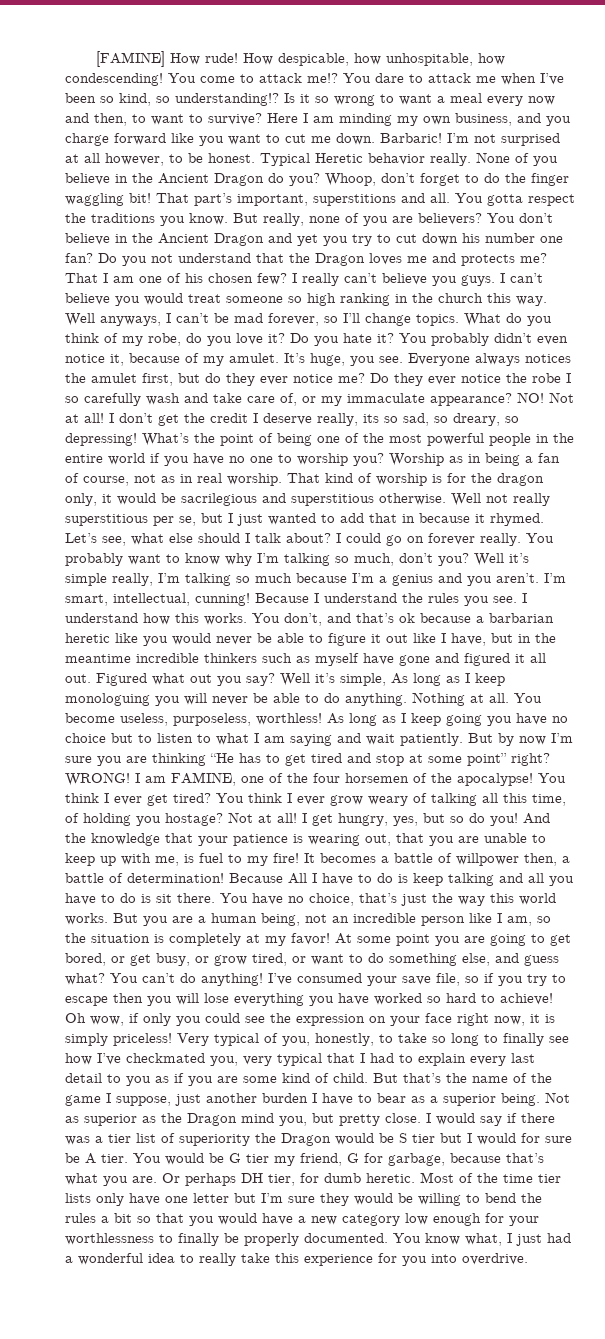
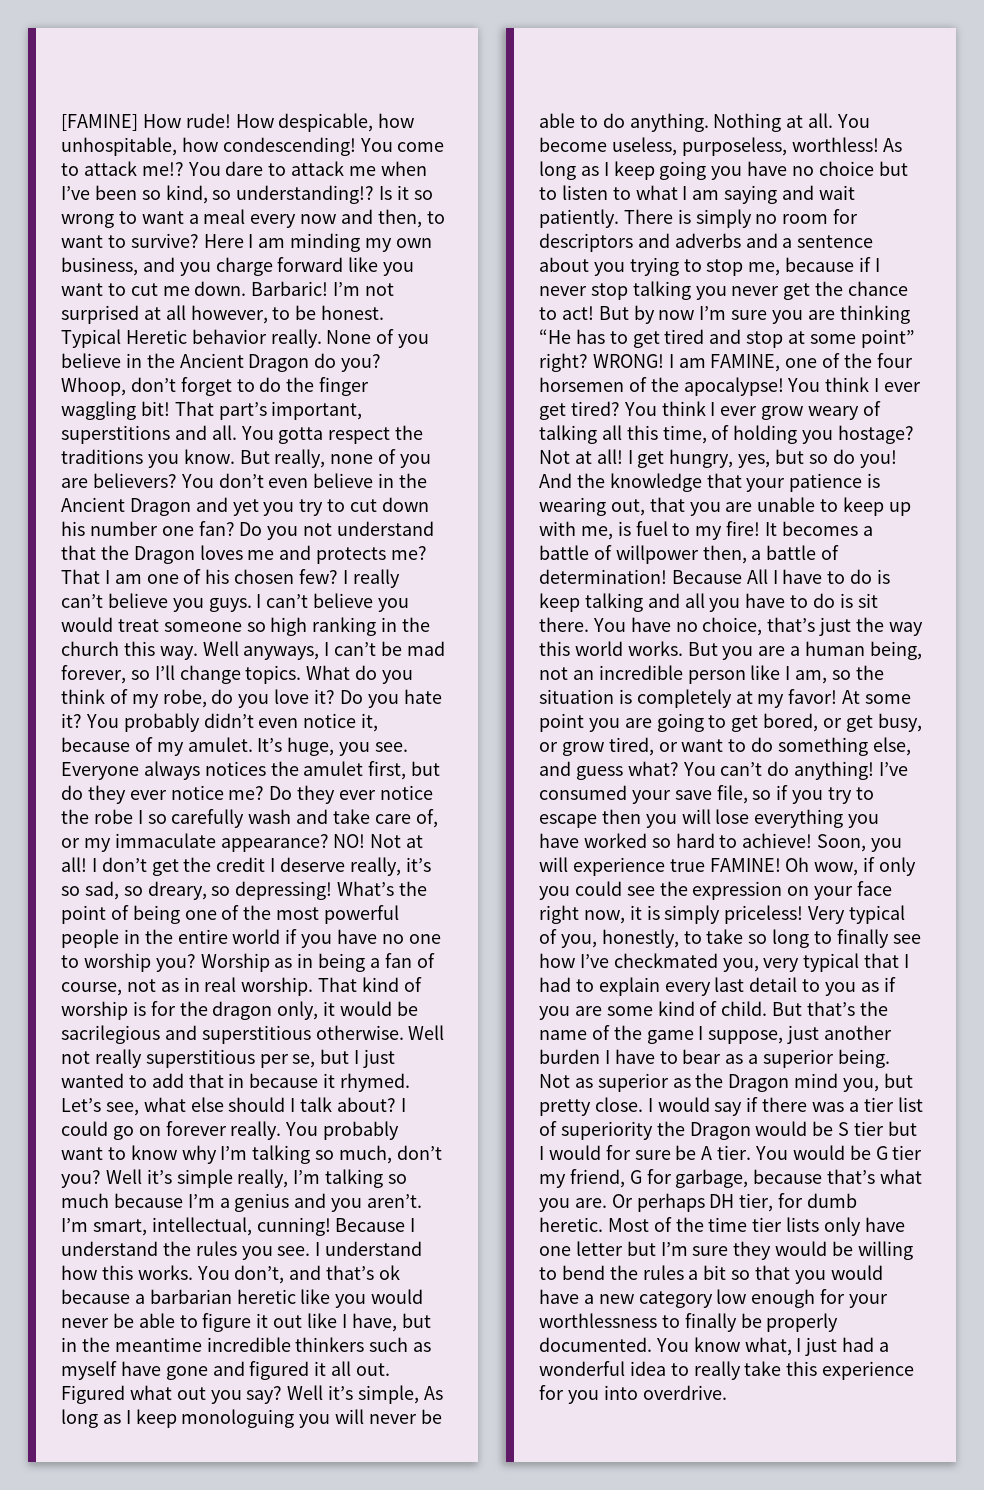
- You don’t believe in the Ancient Dragon and yet you try to cut down his number one fan?
+ You don’t even believe in the Ancient Dragon and yet you try to cut down his number one fan?
- I don’t get the credit I deserve really, its so sad, so dreary, so depressing!
+ I don’t get the credit I deserve really, it’s so sad, so dreary, so depressing!
+ There is simply no room for descriptors and adverbs and a sentence about you trying to stop me, because if I never stop talking you never get the chance to act!
+ Soon, you will experience true FAMINE!

